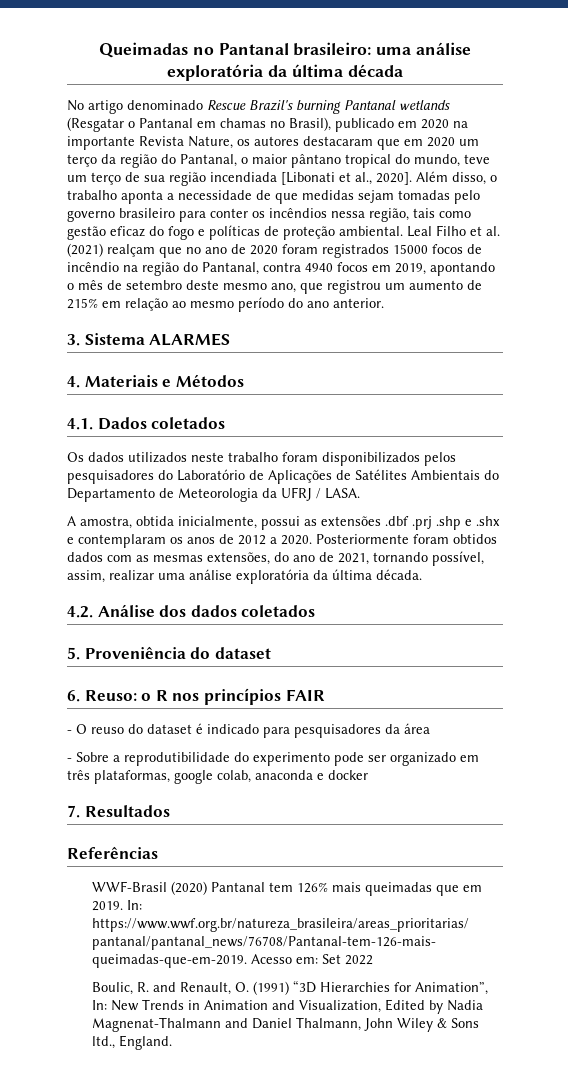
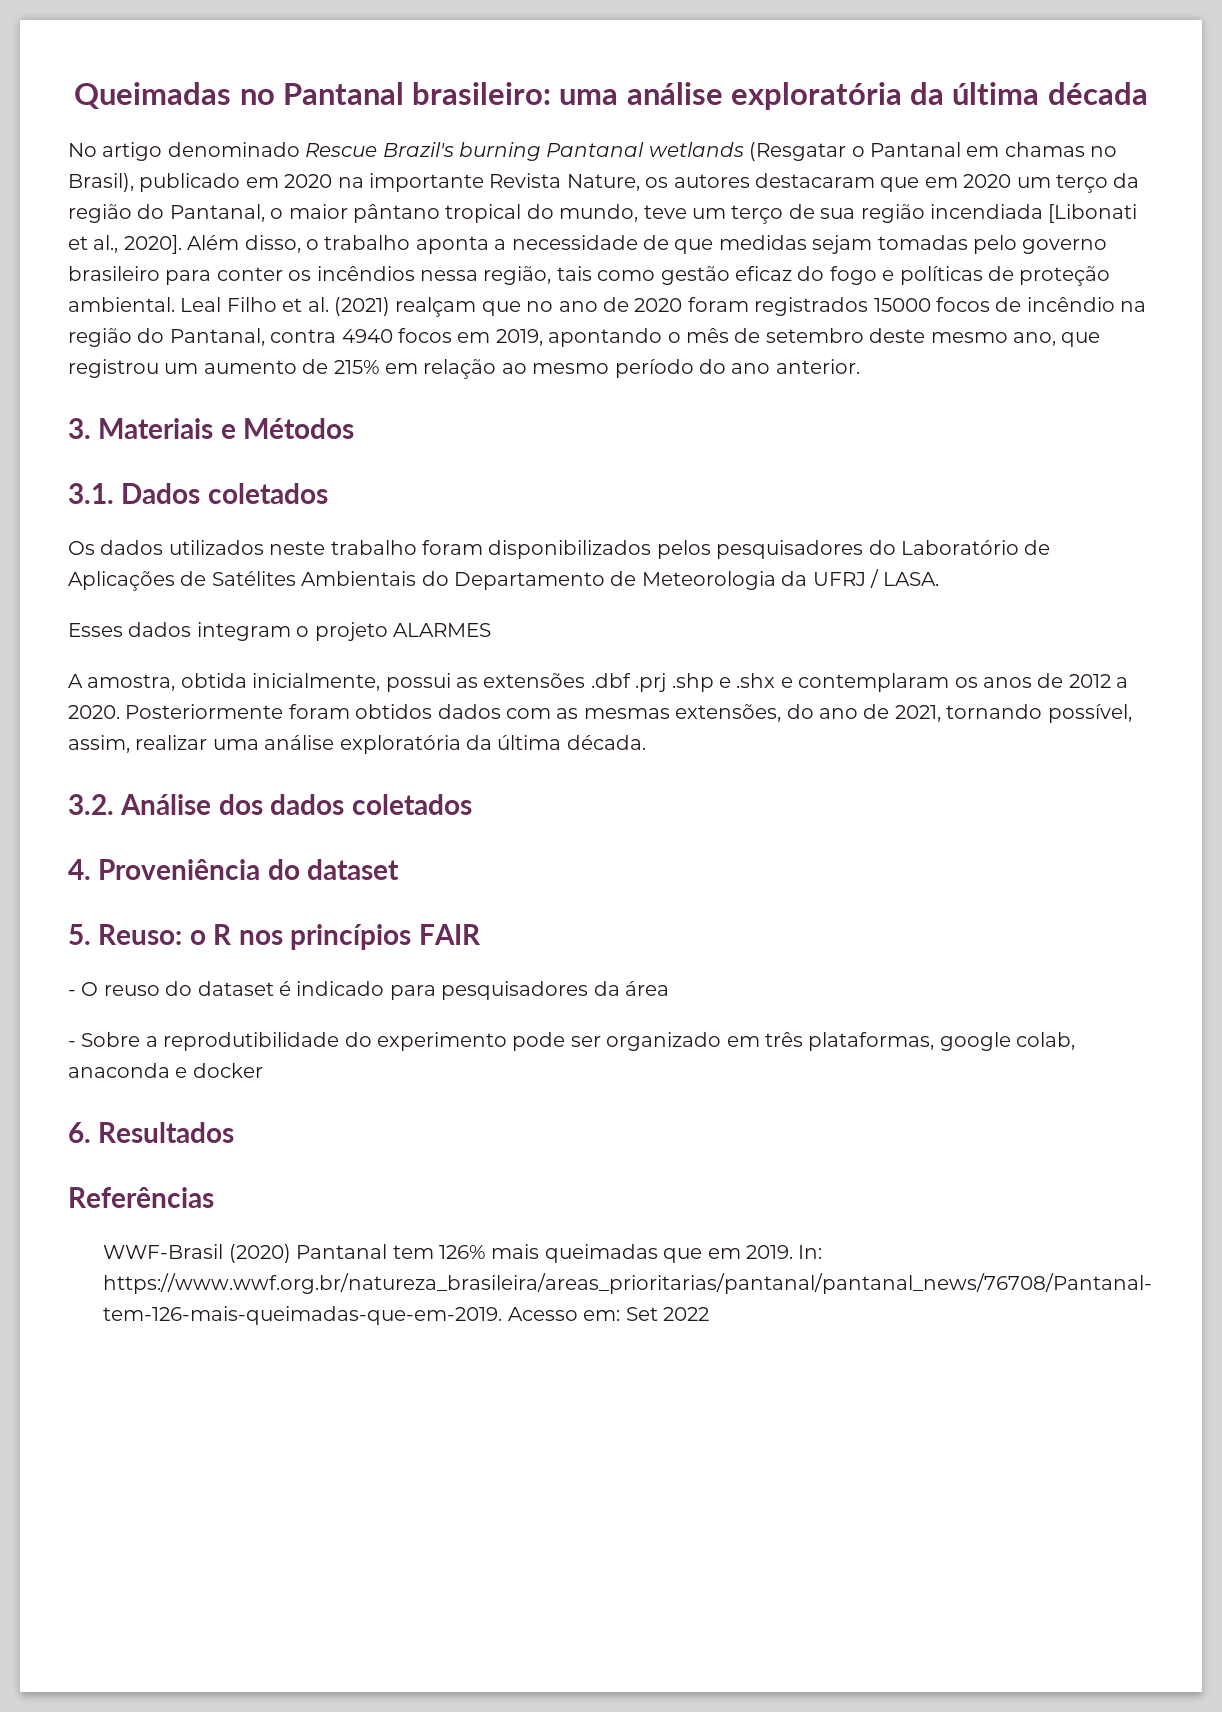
- 3. Sistema ALARMES
- 4. Materiais e Métodos
+ 3. Materiais e Métodos
- 4.1. Dados coletados
+ 3.1. Dados coletados
+ Esses dados integram o projeto ALARMES
- 4.2. Análise dos dados coletados
+ 3.2. Análise dos dados coletados
- 5. Proveniência do dataset
+ 4. Proveniência do dataset
- 6. Reuso: o R nos princípios FAIR
+ 5. Reuso: o R nos princípios FAIR
- 7. Resultados
+ 6. Resultados
- Boulic, R. and Renault, O. (1991) “3D Hierarchies for Animation”, In: New Trends in Animation and Visualization, Edited by Nadia Magnenat-Thalmann and Daniel Thalmann, John Wiley & Sons ltd., England.

